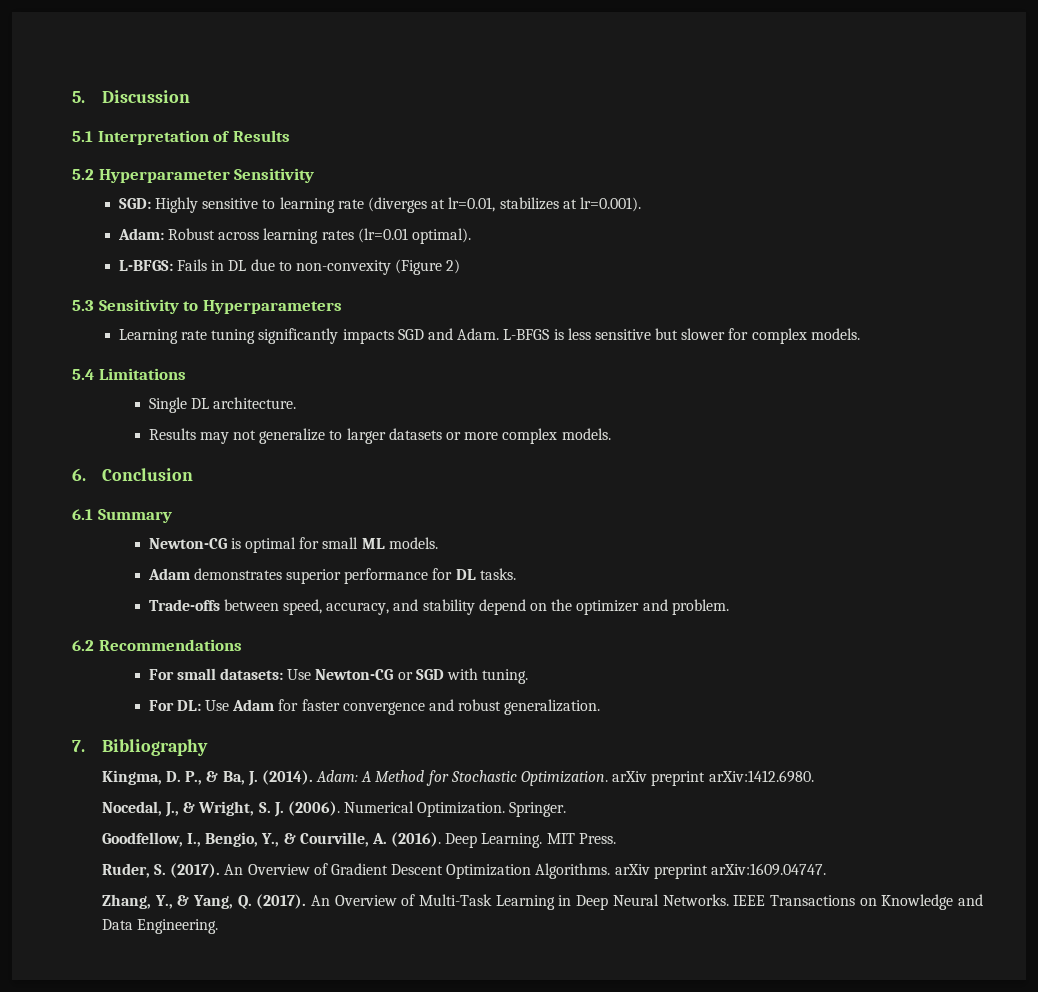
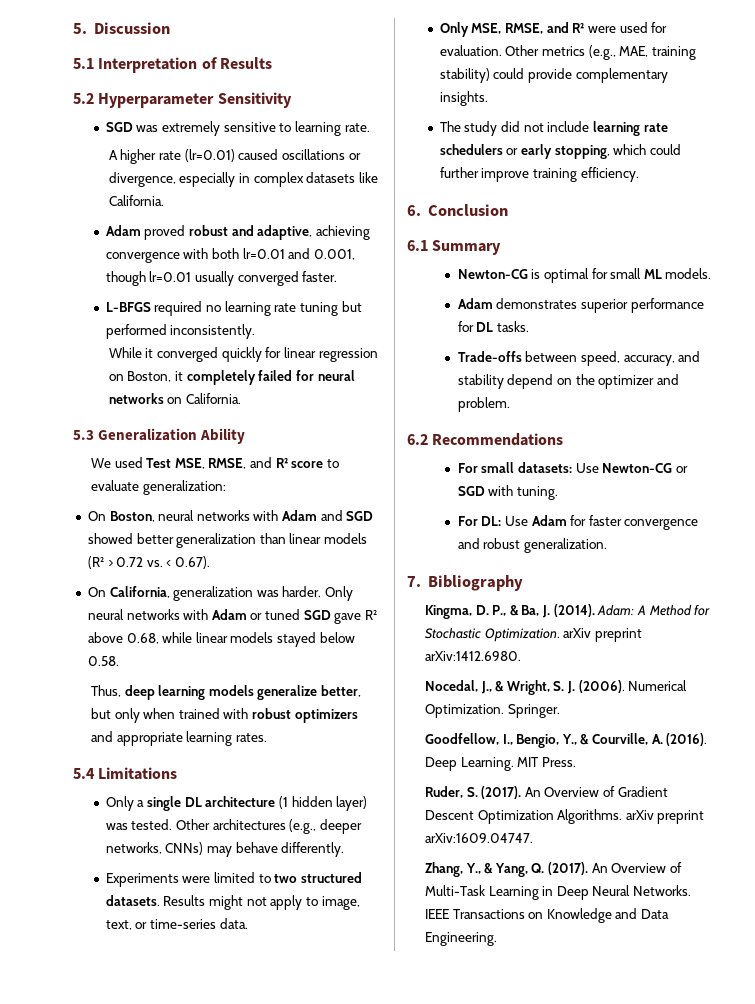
- SGD: Highly sensitive to learning rate (diverges at lr=0.01, stabilizes at lr=0.001).
- Adam: Robust across learning rates (lr=0.01 optimal).
- L-BFGS: Fails in DL due to non-convexity (Figure 2)
- 5.3 Sensitivity to Hyperparameters
- Learning rate tuning significantly impacts SGD and Adam. L-BFGS is less sensitive but slower for complex models.
+ SGD was extremely sensitive to learning rate.
+ A higher rate (lr=0.01) caused oscillations or divergence, especially in complex datasets like California.
+ Adam proved robust and adaptive, achieving convergence with both lr=0.01 and 0.001, though lr=0.01 usually converged faster.
+ L-BFGS required no learning rate tuning but performed inconsistently.
+ While it converged quickly for linear regression on Boston, it completely failed for neural networks on California.
+ 5.3 Generalization Ability
+ We used Test MSE, RMSE, and R² score to evaluate generalization:
+ On Boston, neural networks with Adam and SGD showed better generalization than linear models (R² > 0.72 vs. < 0.67).
+ On California, generalization was harder. Only neural networks with Adam or tuned SGD gave R² above 0.68, while linear models stayed below 0.58.
+ Thus, deep learning models generalize better, but only when trained with robust optimizers and appropriate learning rates.
  5.4 Limitations
- Single DL architecture.
- Results may not generalize to larger datasets or more complex models.
+ Only a single DL architecture (1 hidden layer) was tested. Other architectures (e.g., deeper networks, CNNs) may behave differently.
+ Experiments were limited to two structured datasets. Results might not apply to image, text, or time-series data.
+ Only MSE, RMSE, and R² were used for evaluation. Other metrics (e.g., MAE, training stability) could provide complementary insights.
+ The study did not include learning rate schedulers or early stopping, which could further improve training efficiency.

